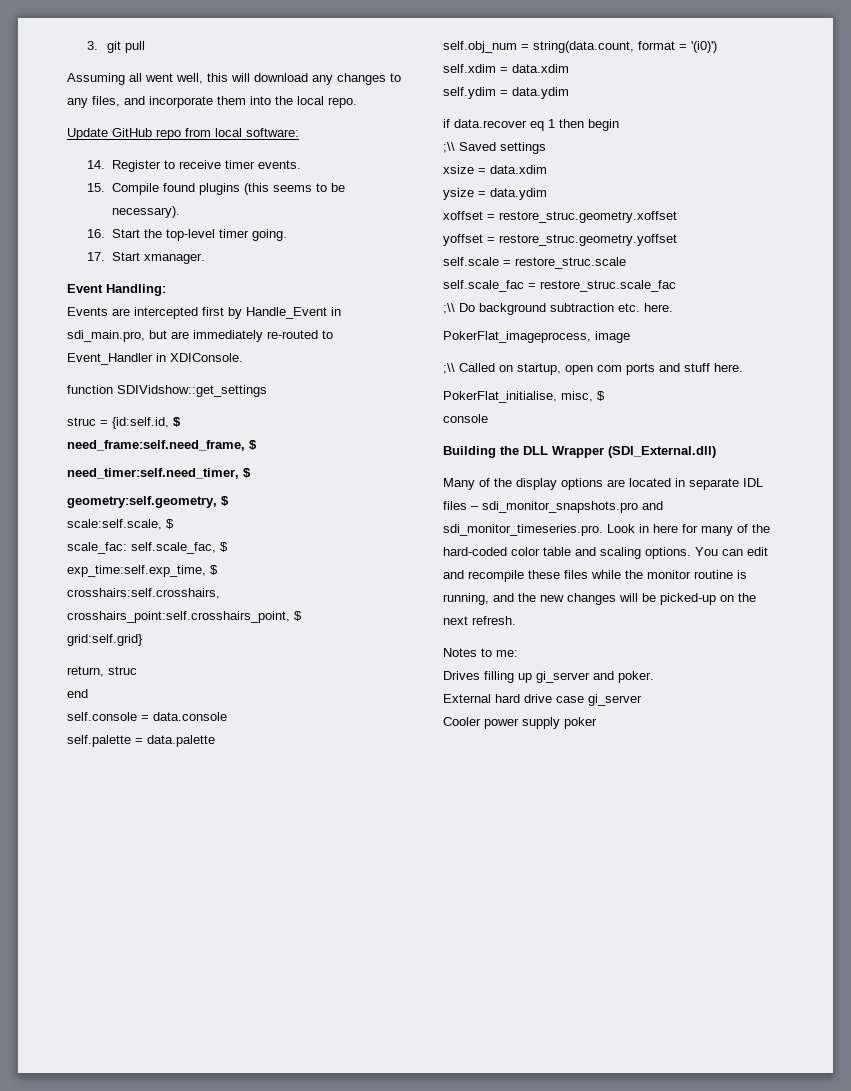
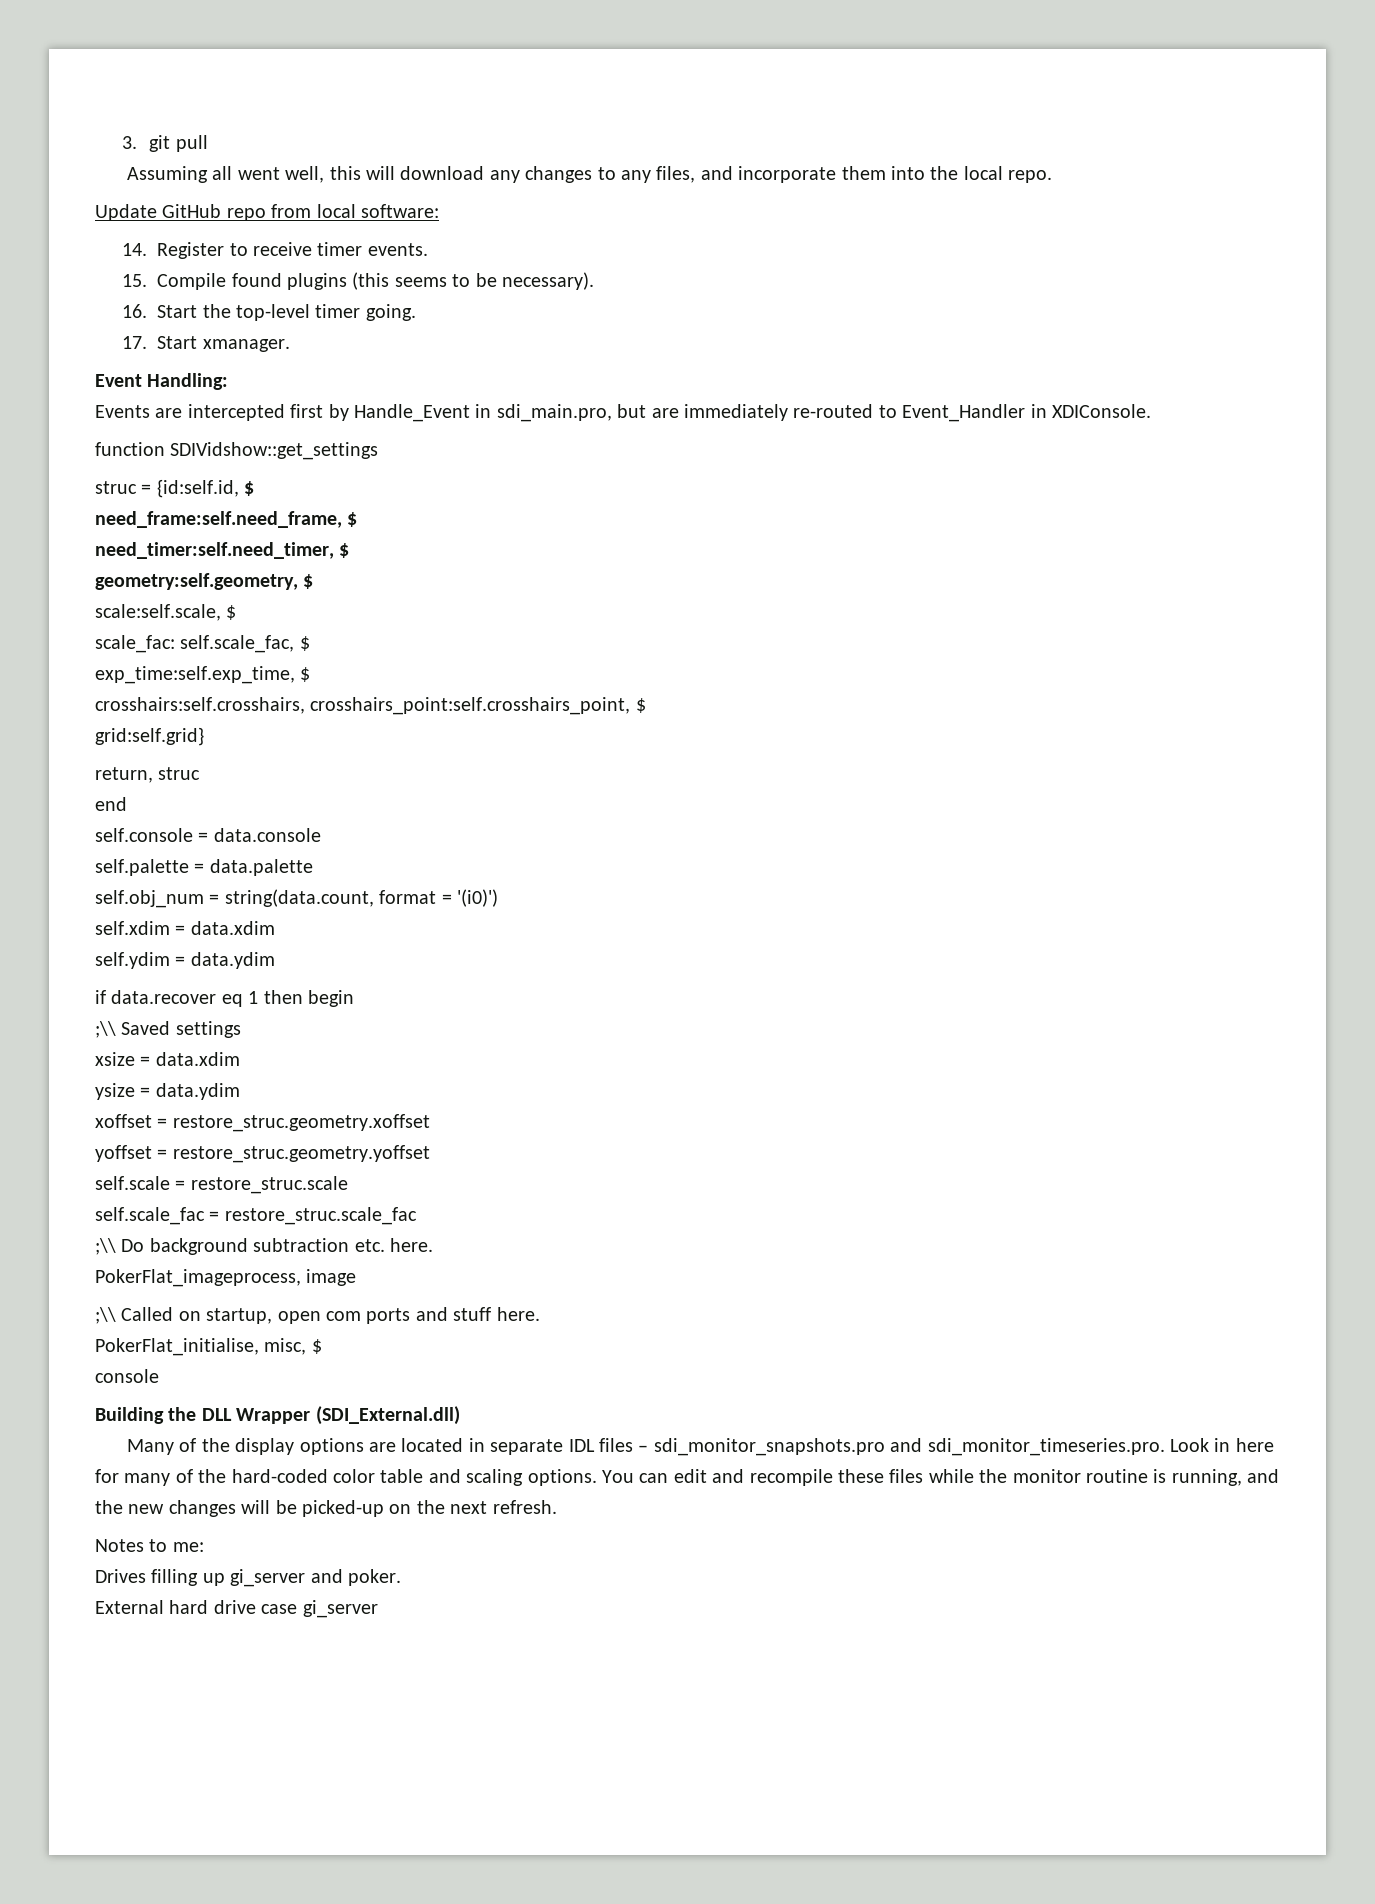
- Cooler power supply poker

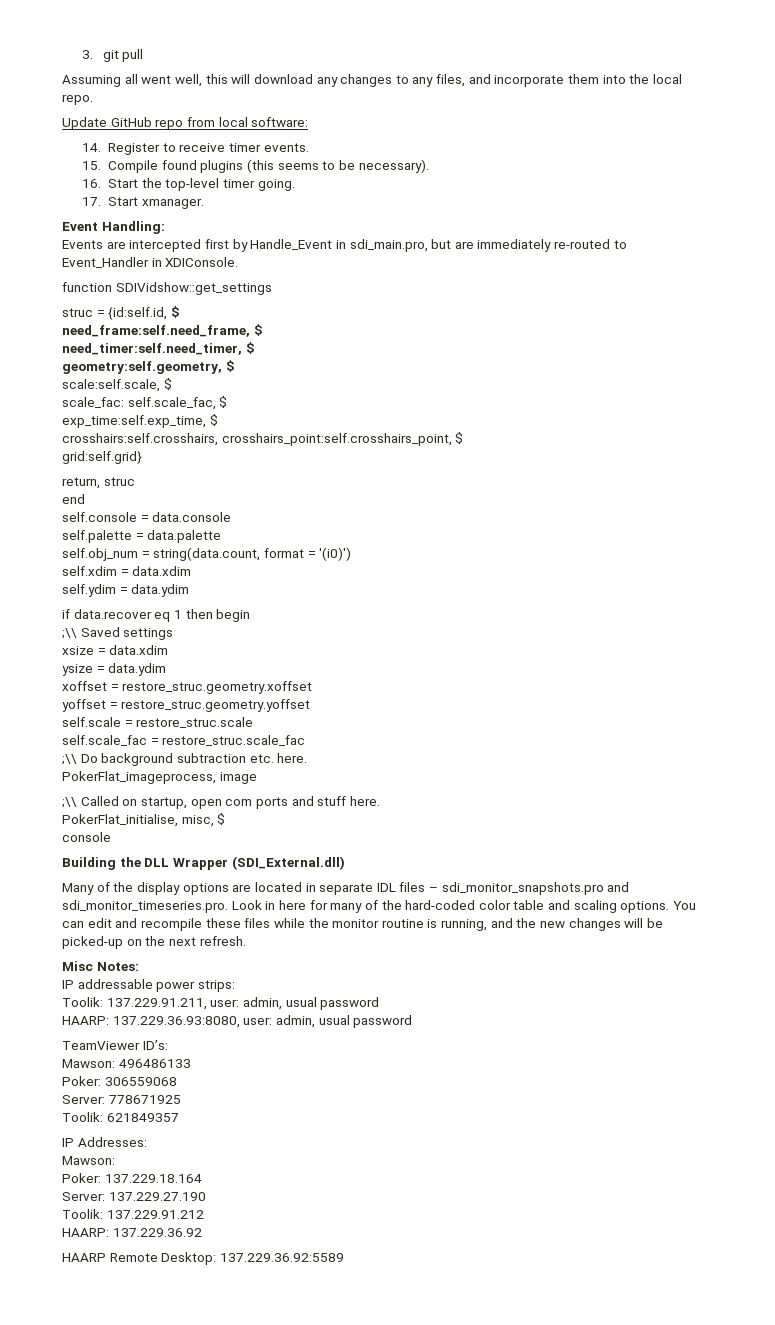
- Notes to me:
- Drives filling up gi_server and poker.
- External hard drive case gi_server
+ Misc Notes:
+ IP addressable power strips:
+ Toolik: 137.229.91.211, user: admin, usual password
+ HAARP: 137.229.36.93:8080, user: admin, usual password
+ TeamViewer ID’s:
+ Mawson: 496486133
+ Poker: 306559068
+ Server: 778671925
+ Toolik: 621849357
+ IP Addresses:
+ Mawson:
+ Poker: 137.229.18.164
+ Server: 137.229.27.190
+ Toolik: 137.229.91.212
+ HAARP: 137.229.36.92
+ HAARP Remote Desktop: 137.229.36.92:5589

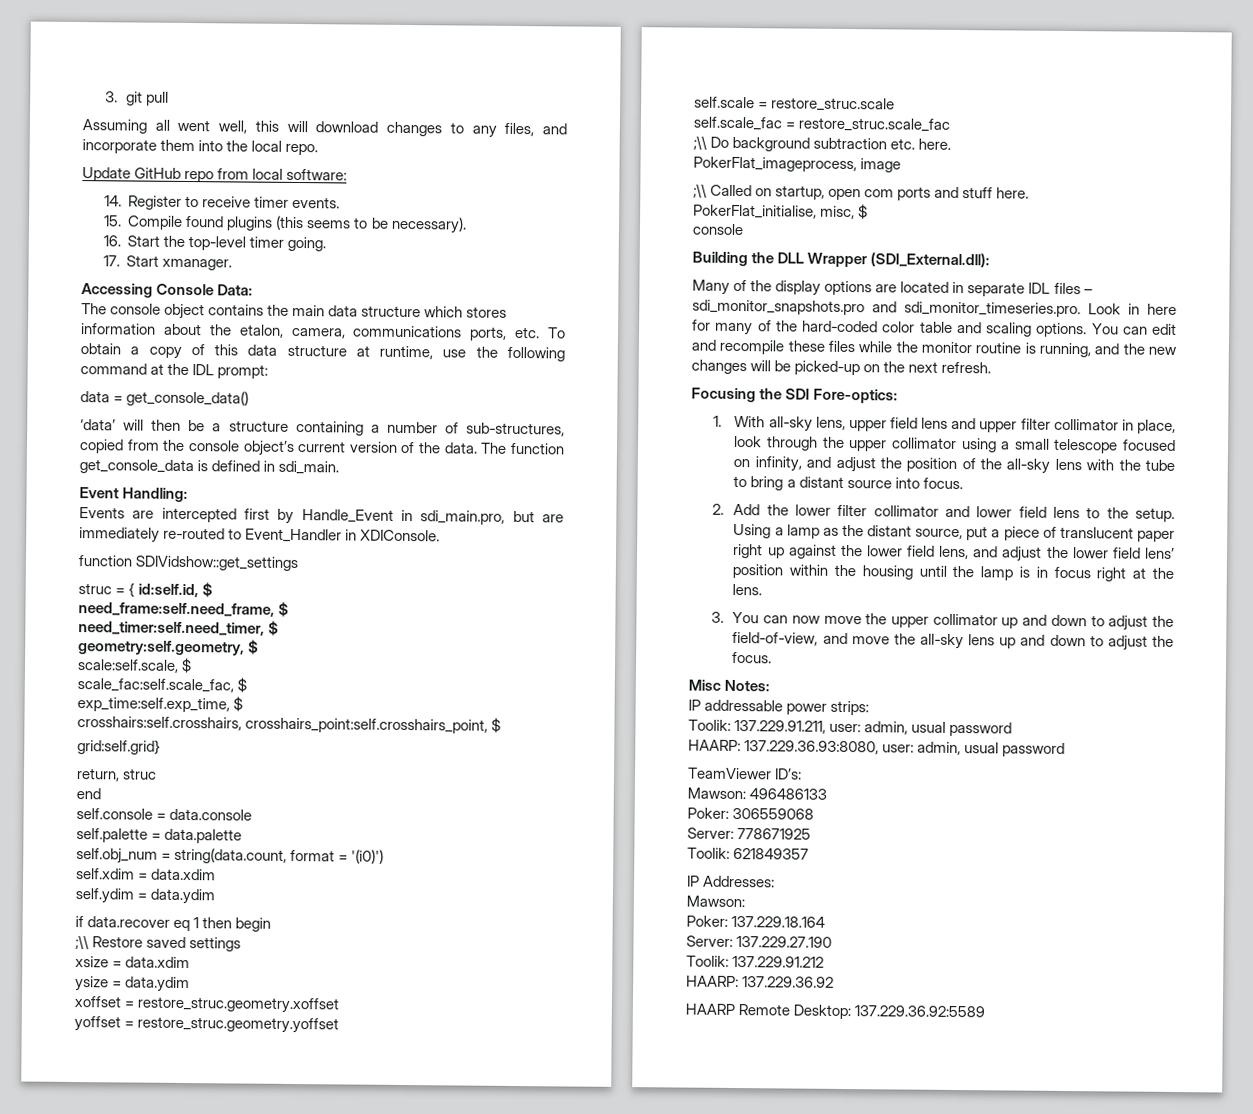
- Assuming all went well, this will download any changes to any files, and incorporate them into the local repo.
+ Assuming all went well, this will download changes to any files, and incorporate them into the local repo.
+ Accessing Console Data:
+ The console object contains the main data structure which stores information about the etalon, camera, communications ports, etc. To obtain a copy of this data structure at runtime, use the following command at the IDL prompt:
+ data = get_console_data()
+ ‘data’ will then be a structure containing a number of sub-structures, copied from the console object’s current version of the data. The function get_console_data is defined in sdi_main.
- struc = {id:self.id, $
+ struc = { id:self.id, $
- scale_fac: self.scale_fac, $
+ scale_fac:self.scale_fac, $
- ;\\ Saved settings
+ ;\\ Restore saved settings
- Building the DLL Wrapper (SDI_External.dll)
+ Building the DLL Wrapper (SDI_External.dll):
+ Focusing the SDI Fore-optics:
+ 1. With all-sky lens, upper field lens and upper filter collimator in place, look through the upper collimator using a small telescope focused on infinity, and adjust the position of the all-sky lens with the tube to bring a distant source into focus.
+ 2. Add the lower filter collimator and lower field lens to the setup. Using a lamp as the distant source, put a piece of translucent paper right up against the lower field lens, and adjust the lower field lens’ position within the housing until the lamp is in focus right at the lens.
+ 3. You can now move the upper collimator up and down to adjust the field-of-view, and move the all-sky lens up and down to adjust the focus.

